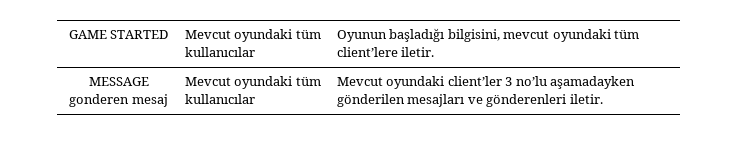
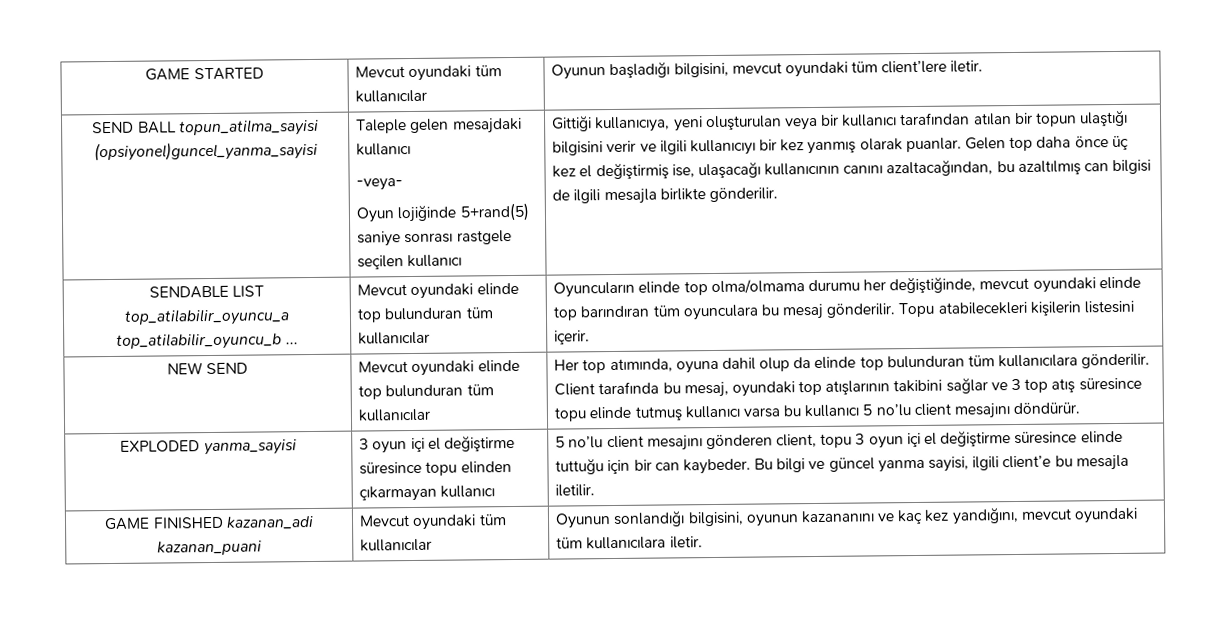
- MESSAGE gonderen mesaj | Mevcut oyundaki tüm kullanıcılar | Mevcut oyundaki client’ler 3 no’lu aşamadayken gönderilen mesajları ve gönderenleri iletir.
+ SEND BALL topun_atilma_sayisi (opsiyonel)guncel_yanma_sayisi | Taleple gelen mesajdaki kullanıcı
+ -veya-
+ Oyun lojiğinde 5+rand(5) saniye sonrası rastgele seçilen kullanıcı | Gittiği kullanıcıya, yeni oluşturulan veya bir kullanıcı tarafından atılan bir topun ulaştığı bilgisini verir ve ilgili kullanıcıyı bir kez yanmış olarak puanlar. Gelen top daha önce üç kez el değiştirmiş ise, ulaşacağı kullanıcının canını azaltacağından, bu azaltılmış can bilgisi de ilgili mesajla birlikte gönderilir.
+ SENDABLE LIST top_atilabilir_oyuncu_a top_atilabilir_oyuncu_b ... | Mevcut oyundaki elinde top bulunduran tüm kullanıcılar | Oyuncuların elinde top olma/olmama durumu her değiştiğinde, mevcut oyundaki elinde top barındıran tüm oyunculara bu mesaj gönderilir. Topu atabilecekleri kişilerin listesini içerir.
+ NEW SEND | Mevcut oyundaki elinde top bulunduran tüm kullanıcılar | Her top atımında, oyuna dahil olup da elinde top bulunduran tüm kullanıcılara gönderilir. Client tarafında bu mesaj, oyundaki top atışlarının takibini sağlar ve 3 top atış süresince topu elinde tutmuş kullanıcı varsa bu kullanıcı 5 no’lu client mesajını döndürür.
+ EXPLODED yanma_sayisi | 3 oyun içi el değiştirme süresince topu elinden çıkarmayan kullanıcı | 5 no’lu client mesajını gönderen client, topu 3 oyun içi el değiştirme süresince elinde tuttuğu için bir can kaybeder. Bu bilgi ve güncel yanma sayisi, ilgili client’e bu mesajla iletilir.
+ GAME FINISHED kazanan_adi kazanan_puani | Mevcut oyundaki tüm kullanıcılar | Oyunun sonlandığı bilgisini, oyunun kazananını ve kaç kez yandığını, mevcut oyundaki tüm kullanıcılara iletir.

